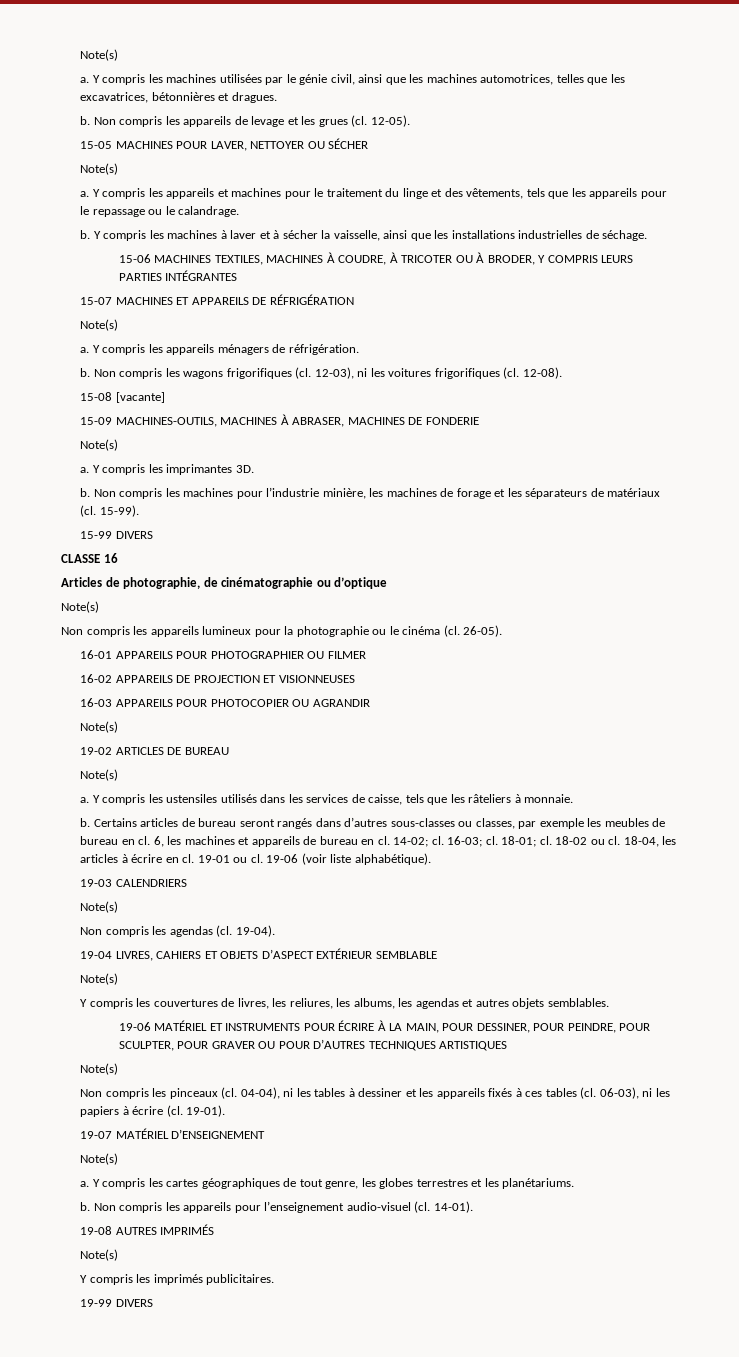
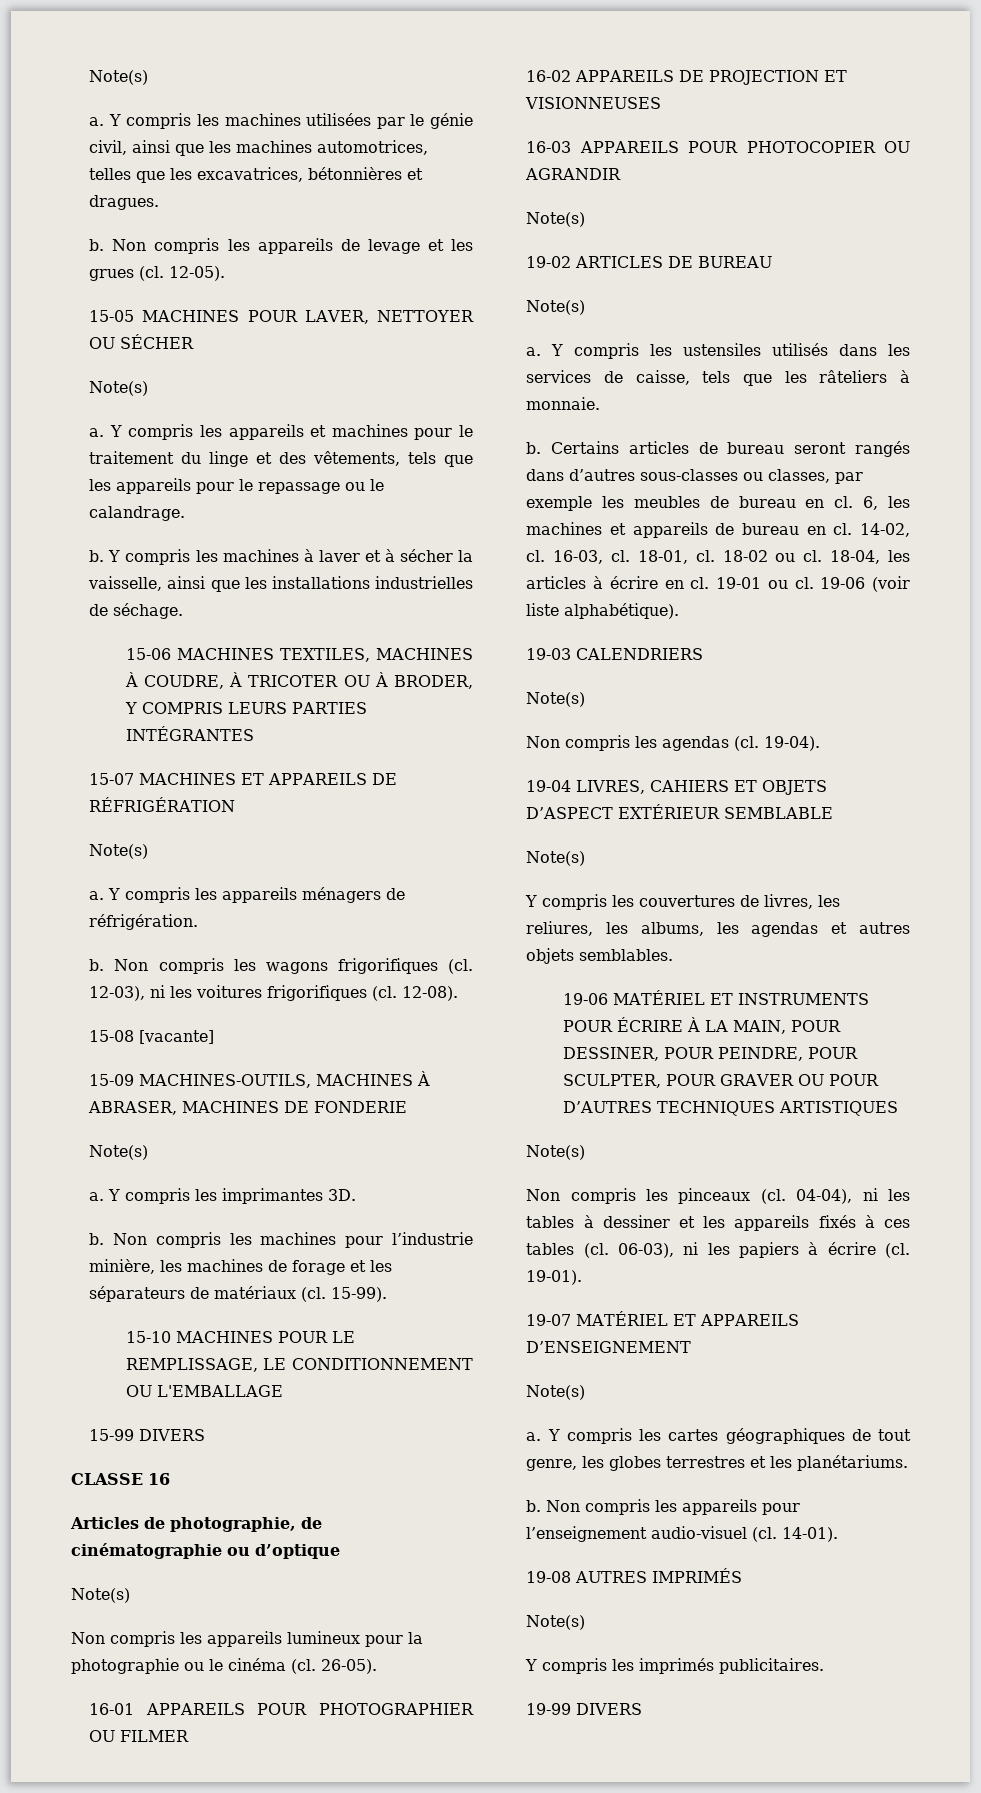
+ 15-10 MACHINES POUR LE REMPLISSAGE, LE CONDITIONNEMENT OU L'EMBALLAGE
- 14-02; cl. 16-03; cl. 18-01; cl.
+ 14-02, cl. 16-03, cl. 18-01, cl.
- 19-07 MATÉRIEL D’ENSEIGNEMENT
+ 19-07 MATÉRIEL ET APPAREILS D’ENSEIGNEMENT

